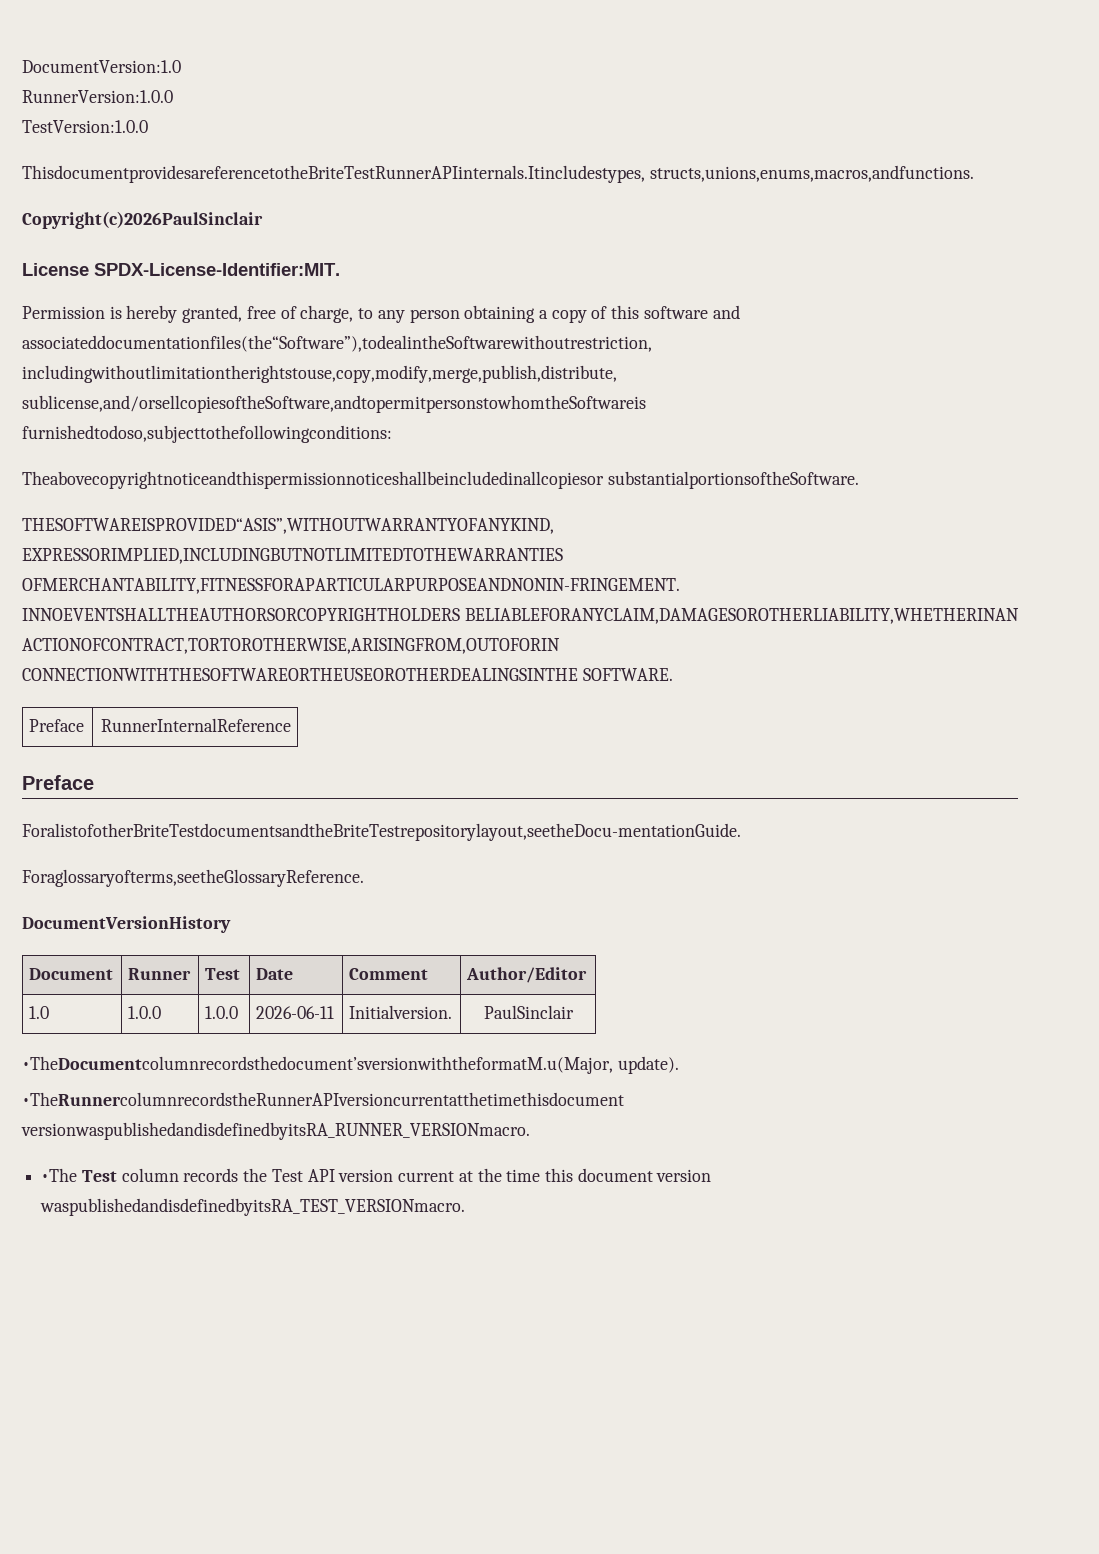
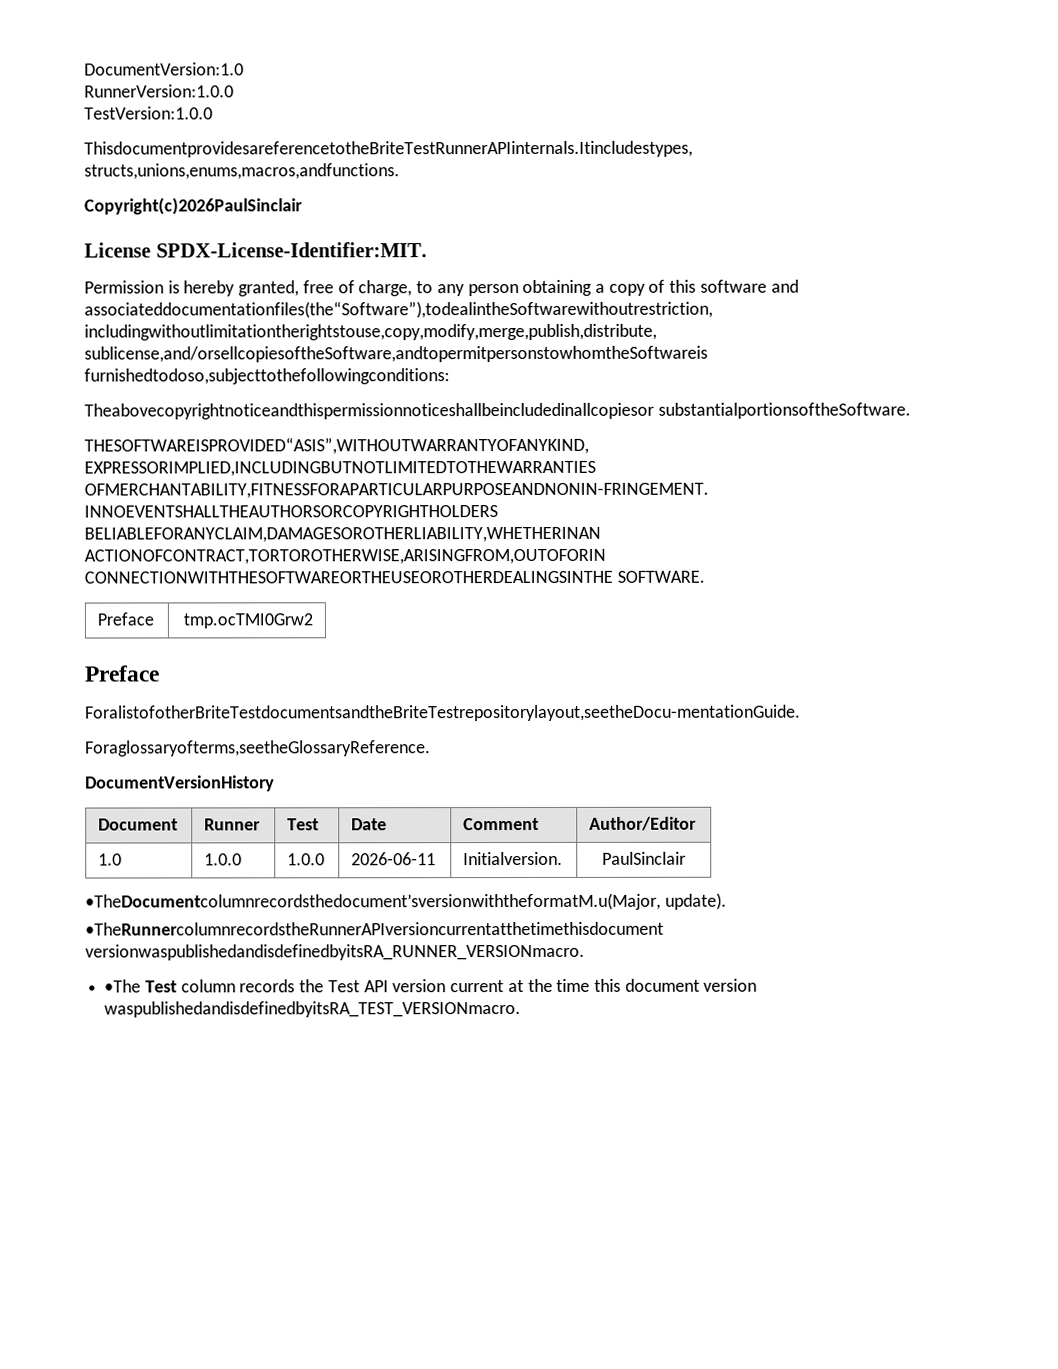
- Preface | RunnerInternalReference
+ Preface | tmp.ocTMI0Grw2

